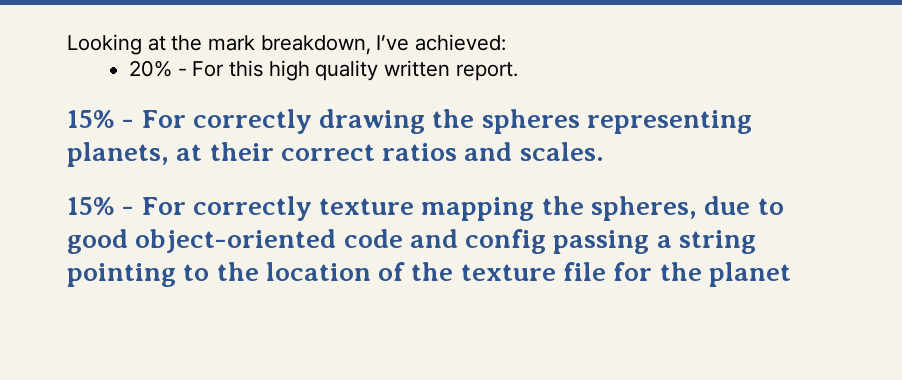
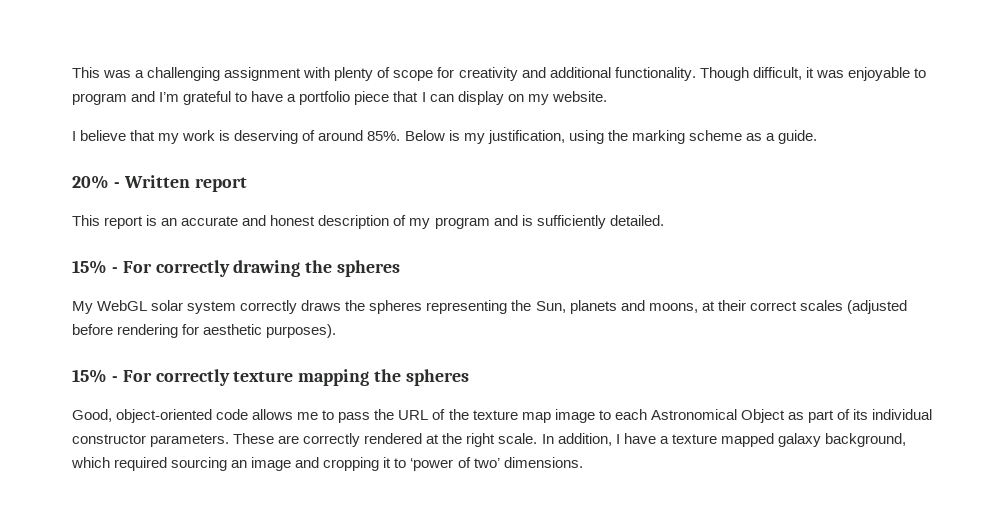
- Looking at the mark breakdown, I’ve achieved:
- 20% - For this high quality written report.
+ This was a challenging assignment with plenty of scope for creativity and additional functionality. Though difficult, it was enjoyable to program and I’m grateful to have a portfolio piece that I can display on my website.
+ I believe that my work is deserving of around 85%. Below is my justification, using the marking scheme as a guide.
+ 20% - Written report
+ This report is an accurate and honest description of my program and is sufficiently detailed.
- 15% - For correctly drawing the spheres representing planets, at their correct ratios and scales.
+ 15% - For correctly drawing the spheres
+ My WebGL solar system correctly draws the spheres representing the Sun, planets and moons, at their correct scales (adjusted before rendering for aesthetic purposes).
- 15% - For correctly texture mapping the spheres, due to good object-oriented code and config passing a string pointing to the location of the texture file for the planet
+ 15% - For correctly texture mapping the spheres
+ Good, object-oriented code allows me to pass the URL of the texture map image to each Astronomical Object as part of its individual constructor parameters. These are correctly rendered at the right scale. In addition, I have a texture mapped galaxy background, which required sourcing an image and cropping it to ‘power of two’ dimensions.

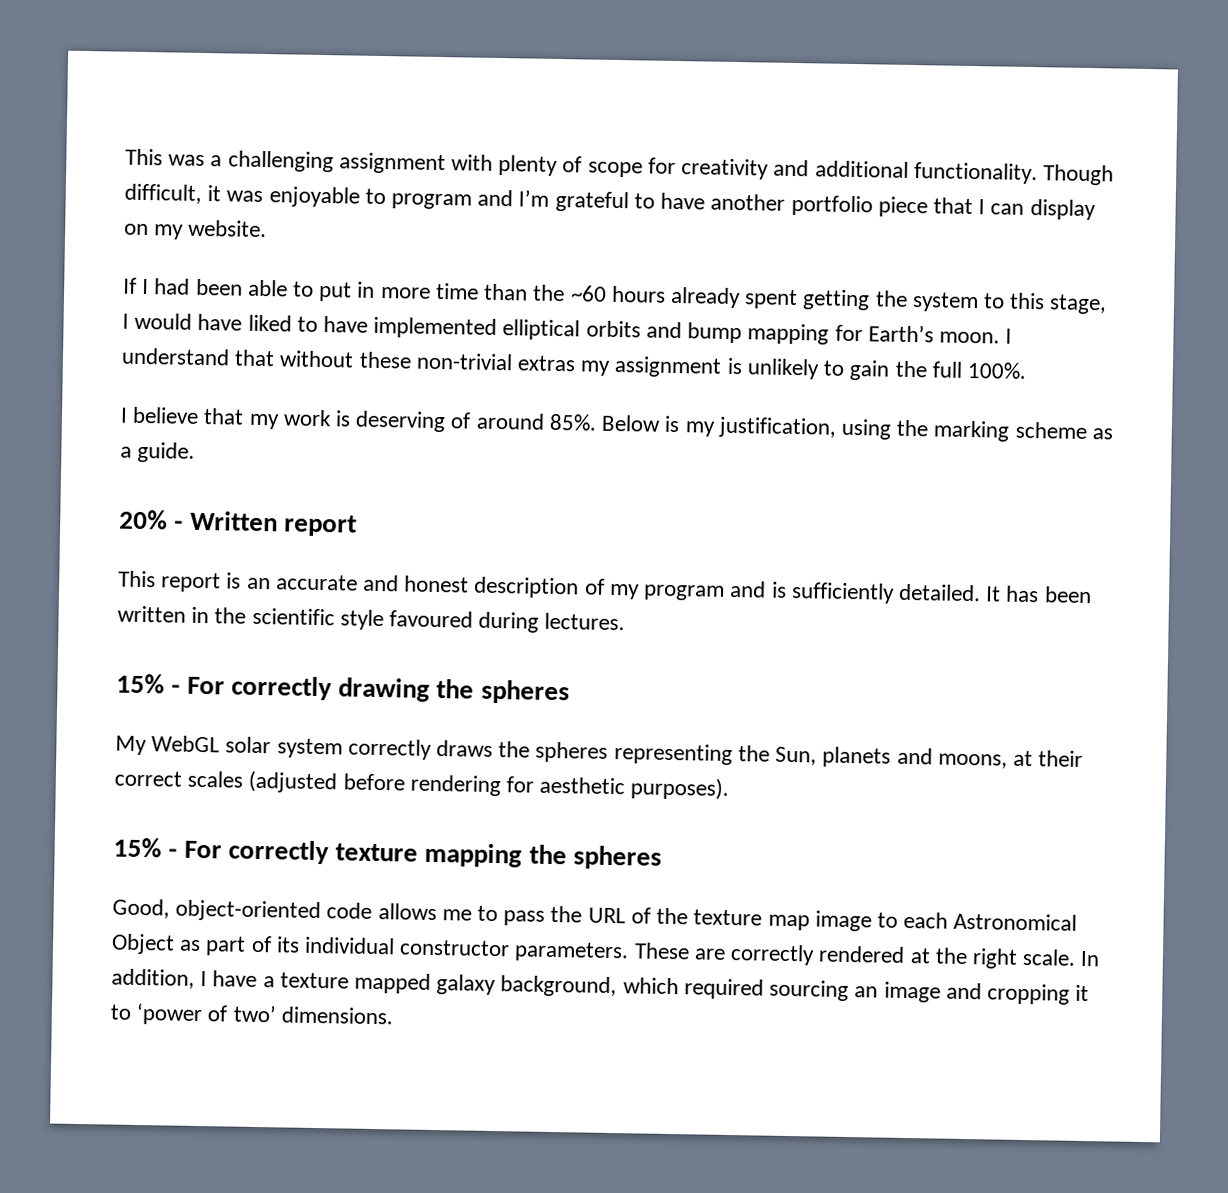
- Though difficult, it was enjoyable to program and I’m grateful to have a portfolio piece that I can display on my website.
+ Though difficult, it was enjoyable to program and I’m grateful to have another portfolio piece that I can display on my website.
+ If I had been able to put in more time than the ~60 hours already spent getting the system to this stage, I would have liked to have implemented elliptical orbits and bump mapping for Earth’s moon. I understand that without these non-trivial extras my assignment is unlikely to gain the full 100%.
+ It has been written in the scientific style favoured during lectures.

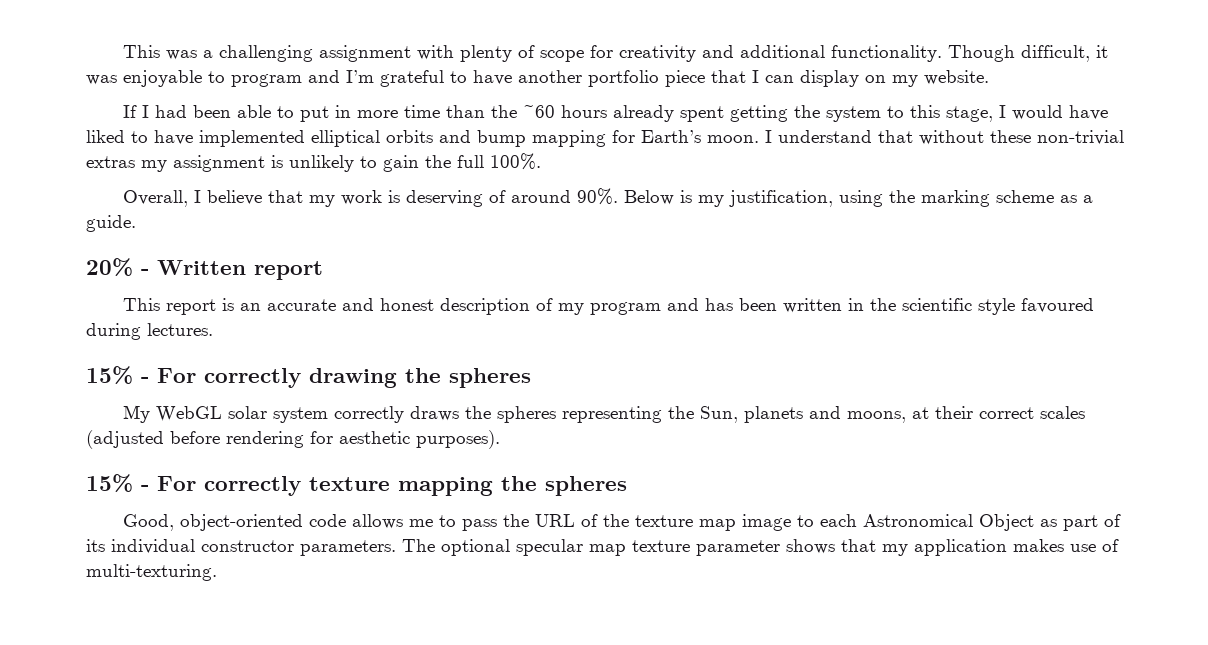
- I believe that my work is deserving of around 85%.
+ Overall, I believe that my work is deserving of around 90%.
- This report is an accurate and honest description of my program and is sufficiently detailed. It has been written in the scientific style favoured during lectures.
+ This report is an accurate and honest description of my program and has been written in the scientific style favoured during lectures.
- These are correctly rendered at the right scale. In addition, I have a texture mapped galaxy background, which required sourcing an image and cropping it to ‘power of two’ dimensions.
+ The optional specular map texture parameter shows that my application makes use of multi-texturing.

